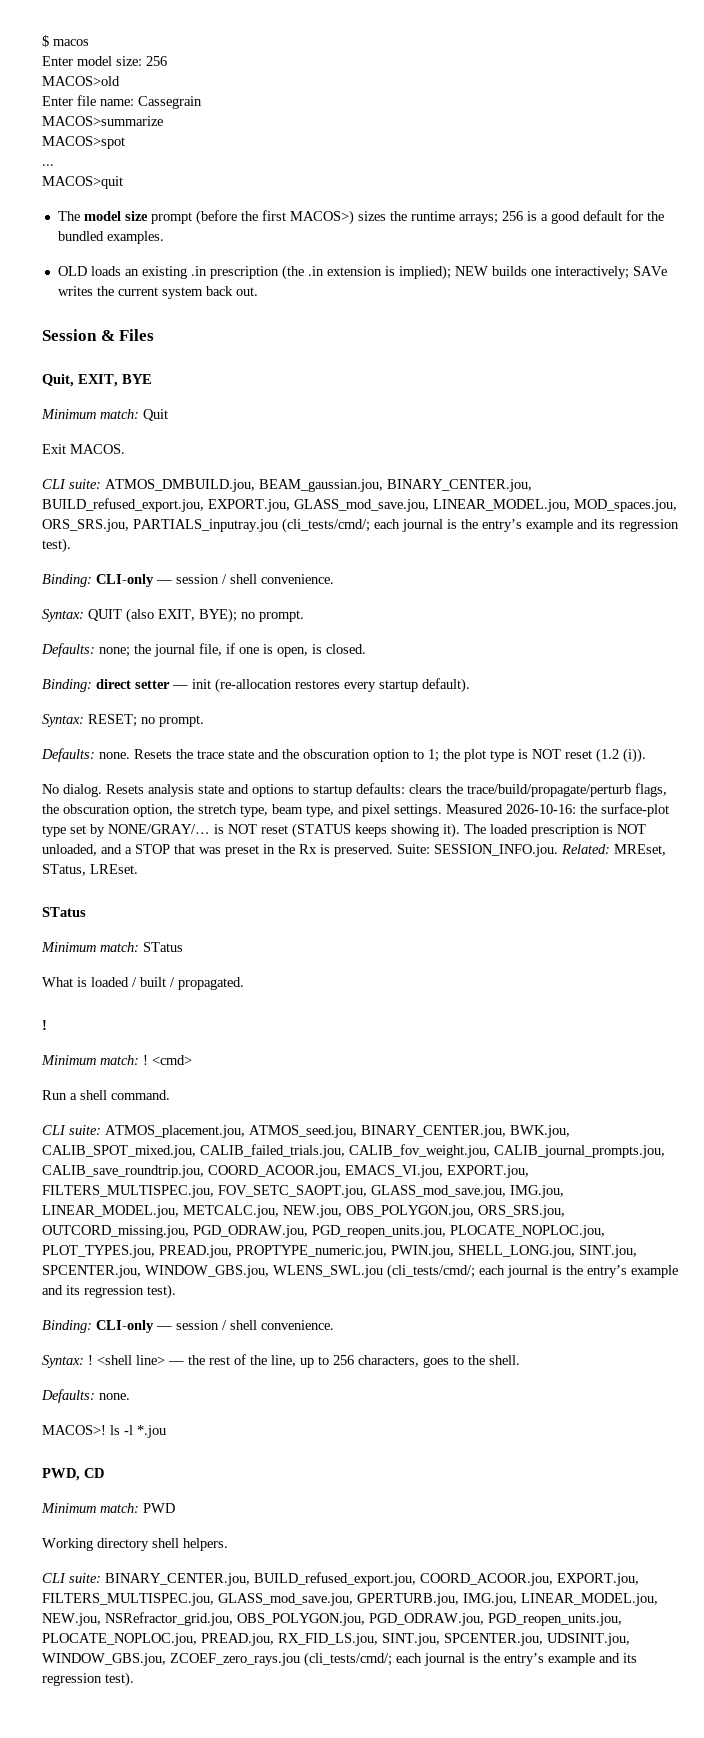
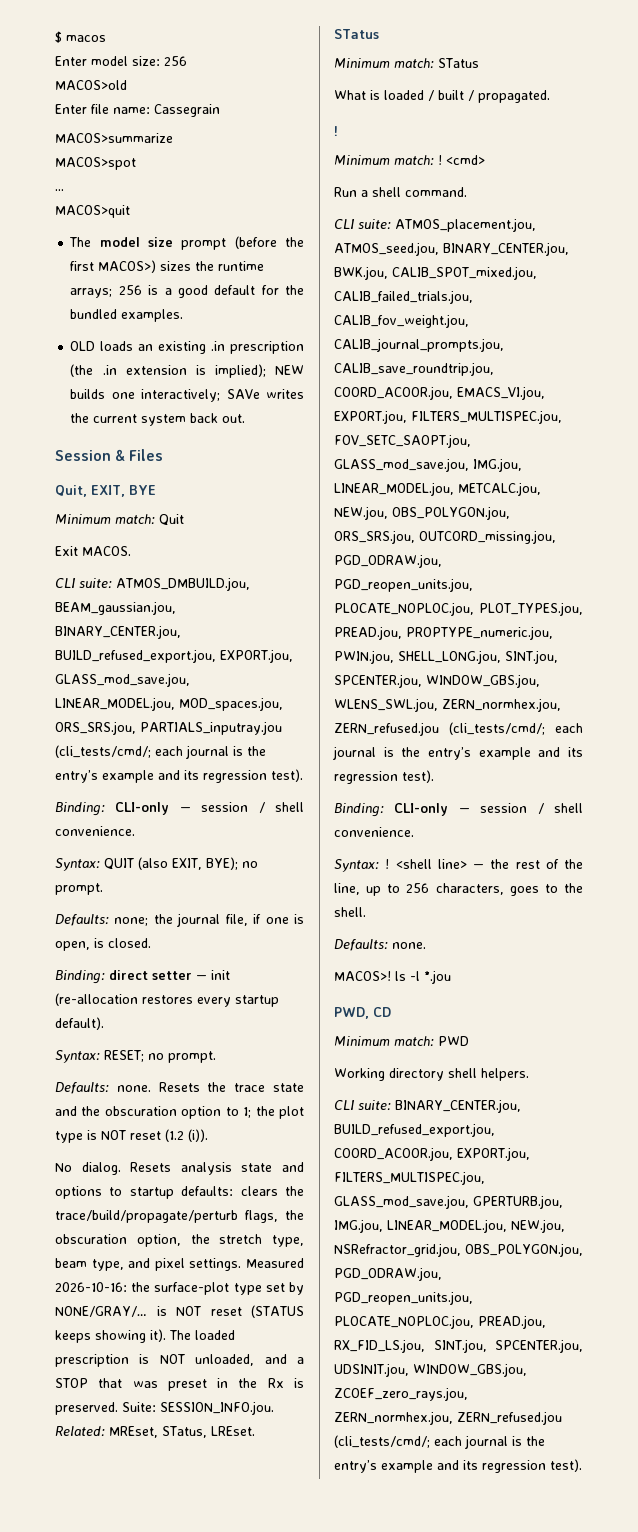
- CLI suite: ATMOS_placement.jou, ATMOS_seed.jou, BINARY_CENTER.jou, BWK.jou, CALIB_SPOT_mixed.jou, CALIB_failed_trials.jou, CALIB_fov_weight.jou, CALIB_journal_prompts.jou, CALIB_save_roundtrip.jou, COORD_ACOOR.jou, EMACS_VI.jou, EXPORT.jou, FILTERS_MULTISPEC.jou, FOV_SETC_SAOPT.jou, GLASS_mod_save.jou, IMG.jou, LINEAR_MODEL.jou, METCALC.jou, NEW.jou, OBS_POLYGON.jou, ORS_SRS.jou, OUTCORD_missing.jou, PGD_ODRAW.jou, PGD_reopen_units.jou, PLOCATE_NOPLOC.jou, PLOT_TYPES.jou, PREAD.jou, PROPTYPE_numeric.jou, PWIN.jou, SHELL_LONG.jou, SINT.jou, SPCENTER.jou, WINDOW_GBS.jou, WLENS_SWL.jou (cli_tests/cmd/; each journal is the entry’s example and its regression test).
+ CLI suite: ATMOS_placement.jou, ATMOS_seed.jou, BINARY_CENTER.jou, BWK.jou, CALIB_SPOT_mixed.jou, CALIB_failed_trials.jou, CALIB_fov_weight.jou, CALIB_journal_prompts.jou, CALIB_save_roundtrip.jou, COORD_ACOOR.jou, EMACS_VI.jou, EXPORT.jou, FILTERS_MULTISPEC.jou, FOV_SETC_SAOPT.jou, GLASS_mod_save.jou, IMG.jou, LINEAR_MODEL.jou, METCALC.jou, NEW.jou, OBS_POLYGON.jou, ORS_SRS.jou, OUTCORD_missing.jou, PGD_ODRAW.jou, PGD_reopen_units.jou, PLOCATE_NOPLOC.jou, PLOT_TYPES.jou, PREAD.jou, PROPTYPE_numeric.jou, PWIN.jou, SHELL_LONG.jou, SINT.jou, SPCENTER.jou, WINDOW_GBS.jou, WLENS_SWL.jou, ZERN_normhex.jou, ZERN_refused.jou (cli_tests/cmd/; each journal is the entry’s example and its regression test).
- CLI suite: BINARY_CENTER.jou, BUILD_refused_export.jou, COORD_ACOOR.jou, EXPORT.jou, FILTERS_MULTISPEC.jou, GLASS_mod_save.jou, GPERTURB.jou, IMG.jou, LINEAR_MODEL.jou, NEW.jou, NSRefractor_grid.jou, OBS_POLYGON.jou, PGD_ODRAW.jou, PGD_reopen_units.jou, PLOCATE_NOPLOC.jou, PREAD.jou, RX_FID_LS.jou, SINT.jou, SPCENTER.jou, UDSINIT.jou, WINDOW_GBS.jou, ZCOEF_zero_rays.jou (cli_tests/cmd/; each journal is the entry’s example and its regression test).
+ CLI suite: BINARY_CENTER.jou, BUILD_refused_export.jou, COORD_ACOOR.jou, EXPORT.jou, FILTERS_MULTISPEC.jou, GLASS_mod_save.jou, GPERTURB.jou, IMG.jou, LINEAR_MODEL.jou, NEW.jou, NSRefractor_grid.jou, OBS_POLYGON.jou, PGD_ODRAW.jou, PGD_reopen_units.jou, PLOCATE_NOPLOC.jou, PREAD.jou, RX_FID_LS.jou, SINT.jou, SPCENTER.jou, UDSINIT.jou, WINDOW_GBS.jou, ZCOEF_zero_rays.jou, ZERN_normhex.jou, ZERN_refused.jou (cli_tests/cmd/; each journal is the entry’s example and its regression test).

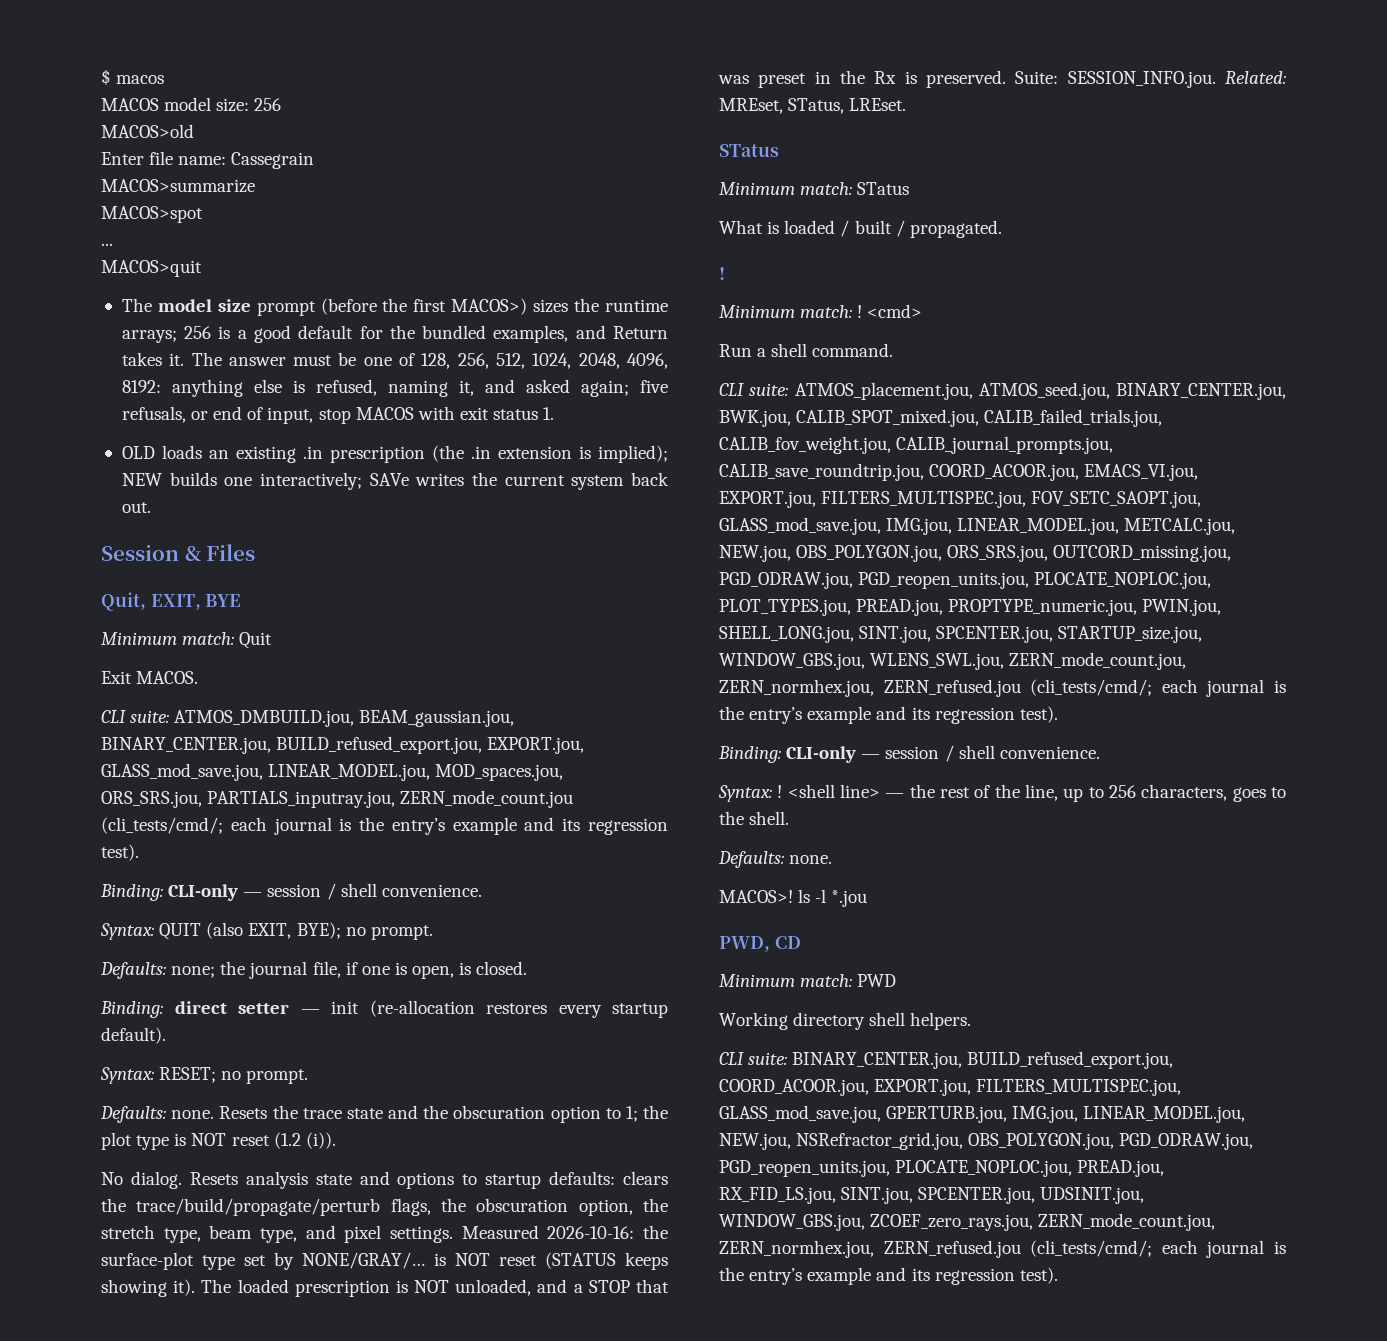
- Enter model size: 256
+ MACOS model size: 256
- The model size prompt (before the first MACOS>) sizes the runtime arrays; 256 is a good default for the bundled examples.
+ The model size prompt (before the first MACOS>) sizes the runtime arrays; 256 is a good default for the bundled examples, and Return takes it. The answer must be one of 128, 256, 512, 1024, 2048, 4096, 8192: anything else is refused, naming it, and asked again; five refusals, or end of input, stop MACOS with exit status 1.
- CLI suite: ATMOS_DMBUILD.jou, BEAM_gaussian.jou, BINARY_CENTER.jou, BUILD_refused_export.jou, EXPORT.jou, GLASS_mod_save.jou, LINEAR_MODEL.jou, MOD_spaces.jou, ORS_SRS.jou, PARTIALS_inputray.jou (cli_tests/cmd/; each journal is the entry’s example and its regression test).
+ CLI suite: ATMOS_DMBUILD.jou, BEAM_gaussian.jou, BINARY_CENTER.jou, BUILD_refused_export.jou, EXPORT.jou, GLASS_mod_save.jou, LINEAR_MODEL.jou, MOD_spaces.jou, ORS_SRS.jou, PARTIALS_inputray.jou, ZERN_mode_count.jou (cli_tests/cmd/; each journal is the entry’s example and its regression test).
- CLI suite: ATMOS_placement.jou, ATMOS_seed.jou, BINARY_CENTER.jou, BWK.jou, CALIB_SPOT_mixed.jou, CALIB_failed_trials.jou, CALIB_fov_weight.jou, CALIB_journal_prompts.jou, CALIB_save_roundtrip.jou, COORD_ACOOR.jou, EMACS_VI.jou, EXPORT.jou, FILTERS_MULTISPEC.jou, FOV_SETC_SAOPT.jou, GLASS_mod_save.jou, IMG.jou, LINEAR_MODEL.jou, METCALC.jou, NEW.jou, OBS_POLYGON.jou, ORS_SRS.jou, OUTCORD_missing.jou, PGD_ODRAW.jou, PGD_reopen_units.jou, PLOCATE_NOPLOC.jou, PLOT_TYPES.jou, PREAD.jou, PROPTYPE_numeric.jou, PWIN.jou, SHELL_LONG.jou, SINT.jou, SPCENTER.jou, WINDOW_GBS.jou, WLENS_SWL.jou, ZERN_normhex.jou, ZERN_refused.jou (cli_tests/cmd/; each journal is the entry’s example and its regression test).
+ CLI suite: ATMOS_placement.jou, ATMOS_seed.jou, BINARY_CENTER.jou, BWK.jou, CALIB_SPOT_mixed.jou, CALIB_failed_trials.jou, CALIB_fov_weight.jou, CALIB_journal_prompts.jou, CALIB_save_roundtrip.jou, COORD_ACOOR.jou, EMACS_VI.jou, EXPORT.jou, FILTERS_MULTISPEC.jou, FOV_SETC_SAOPT.jou, GLASS_mod_save.jou, IMG.jou, LINEAR_MODEL.jou, METCALC.jou, NEW.jou, OBS_POLYGON.jou, ORS_SRS.jou, OUTCORD_missing.jou, PGD_ODRAW.jou, PGD_reopen_units.jou, PLOCATE_NOPLOC.jou, PLOT_TYPES.jou, PREAD.jou, PROPTYPE_numeric.jou, PWIN.jou, SHELL_LONG.jou, SINT.jou, SPCENTER.jou, STARTUP_size.jou, WINDOW_GBS.jou, WLENS_SWL.jou, ZERN_mode_count.jou, ZERN_normhex.jou, ZERN_refused.jou (cli_tests/cmd/; each journal is the entry’s example and its regression test).
- CLI suite: BINARY_CENTER.jou, BUILD_refused_export.jou, COORD_ACOOR.jou, EXPORT.jou, FILTERS_MULTISPEC.jou, GLASS_mod_save.jou, GPERTURB.jou, IMG.jou, LINEAR_MODEL.jou, NEW.jou, NSRefractor_grid.jou, OBS_POLYGON.jou, PGD_ODRAW.jou, PGD_reopen_units.jou, PLOCATE_NOPLOC.jou, PREAD.jou, RX_FID_LS.jou, SINT.jou, SPCENTER.jou, UDSINIT.jou, WINDOW_GBS.jou, ZCOEF_zero_rays.jou, ZERN_normhex.jou, ZERN_refused.jou (cli_tests/cmd/; each journal is the entry’s example and its regression test).
+ CLI suite: BINARY_CENTER.jou, BUILD_refused_export.jou, COORD_ACOOR.jou, EXPORT.jou, FILTERS_MULTISPEC.jou, GLASS_mod_save.jou, GPERTURB.jou, IMG.jou, LINEAR_MODEL.jou, NEW.jou, NSRefractor_grid.jou, OBS_POLYGON.jou, PGD_ODRAW.jou, PGD_reopen_units.jou, PLOCATE_NOPLOC.jou, PREAD.jou, RX_FID_LS.jou, SINT.jou, SPCENTER.jou, UDSINIT.jou, WINDOW_GBS.jou, ZCOEF_zero_rays.jou, ZERN_mode_count.jou, ZERN_normhex.jou, ZERN_refused.jou (cli_tests/cmd/; each journal is the entry’s example and its regression test).

